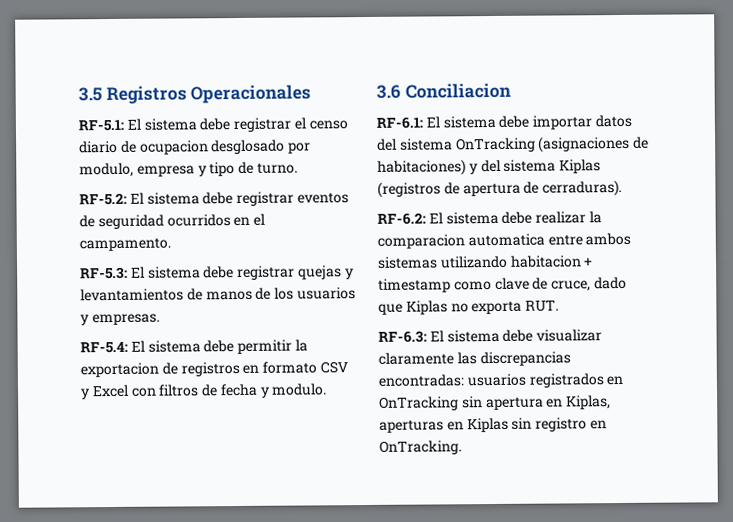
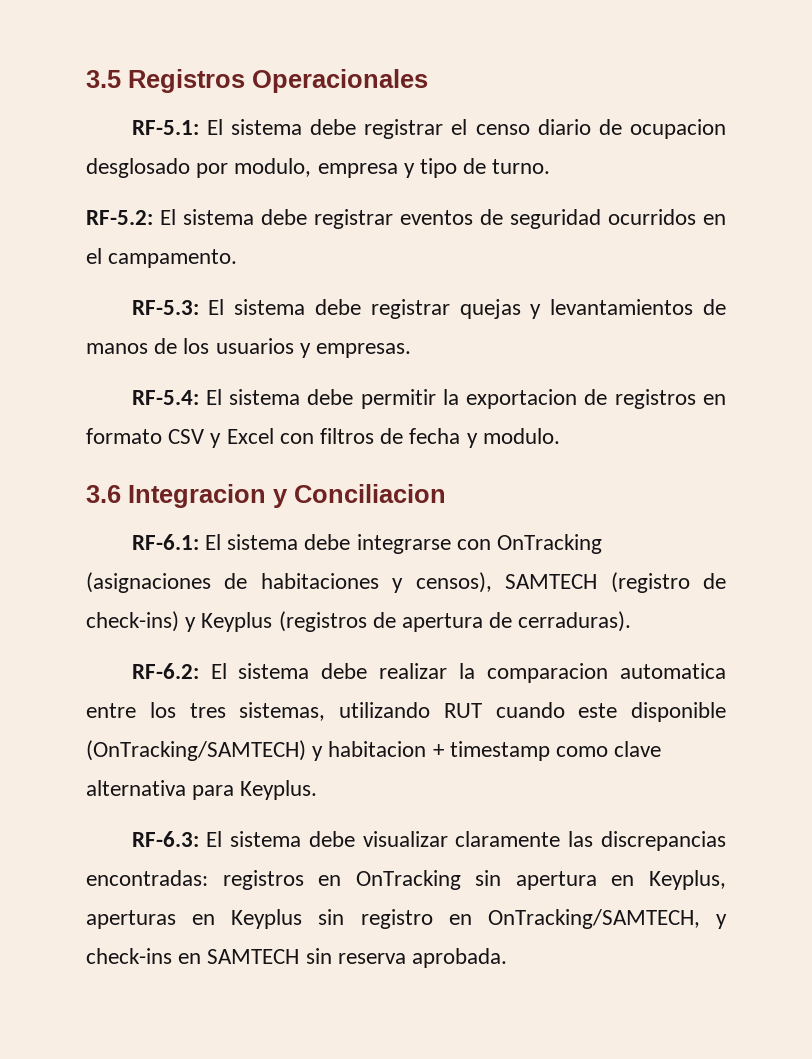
- 3.6 Conciliacion
+ 3.6 Integracion y Conciliacion
- RF-6.1: El sistema debe importar datos del sistema OnTracking (asignaciones de habitaciones) y del sistema Kiplas (registros de apertura de cerraduras).
+ RF-6.1: El sistema debe integrarse con OnTracking (asignaciones de habitaciones y censos), SAMTECH (registro de check-ins) y Keyplus (registros de apertura de cerraduras).
- RF-6.2: El sistema debe realizar la comparacion automatica entre ambos sistemas utilizando habitacion + timestamp como clave de cruce, dado que Kiplas no exporta RUT.
+ RF-6.2: El sistema debe realizar la comparacion automatica entre los tres sistemas, utilizando RUT cuando este disponible (OnTracking/SAMTECH) y habitacion + timestamp como clave alternativa para Keyplus.
- RF-6.3: El sistema debe visualizar claramente las discrepancias encontradas: usuarios registrados en OnTracking sin apertura en Kiplas, aperturas en Kiplas sin registro en OnTracking.
+ RF-6.3: El sistema debe visualizar claramente las discrepancias encontradas: registros en OnTracking sin apertura en Keyplus, aperturas en Keyplus sin registro en OnTracking/SAMTECH, y check-ins en SAMTECH sin reserva aprobada.

